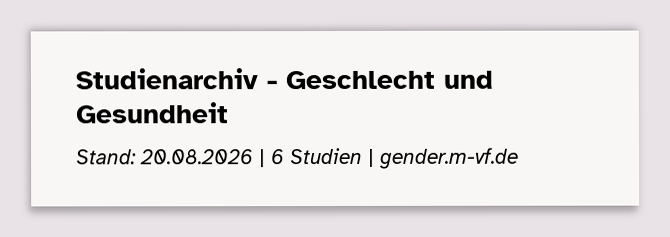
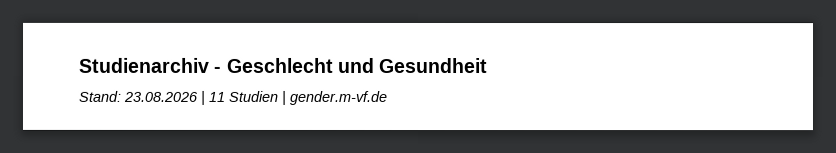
- Stand: 20.08.2026 | 6 Studien | gender.m-vf.de
+ Stand: 23.08.2026 | 11 Studien | gender.m-vf.de

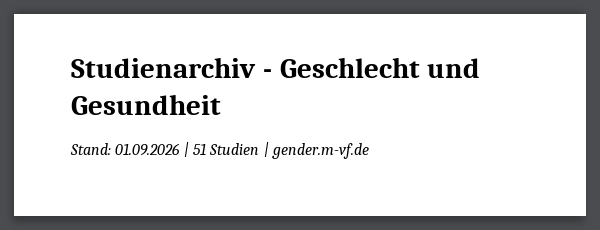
- Stand: 23.08.2026 | 11 Studien | gender.m-vf.de
+ Stand: 01.09.2026 | 51 Studien | gender.m-vf.de

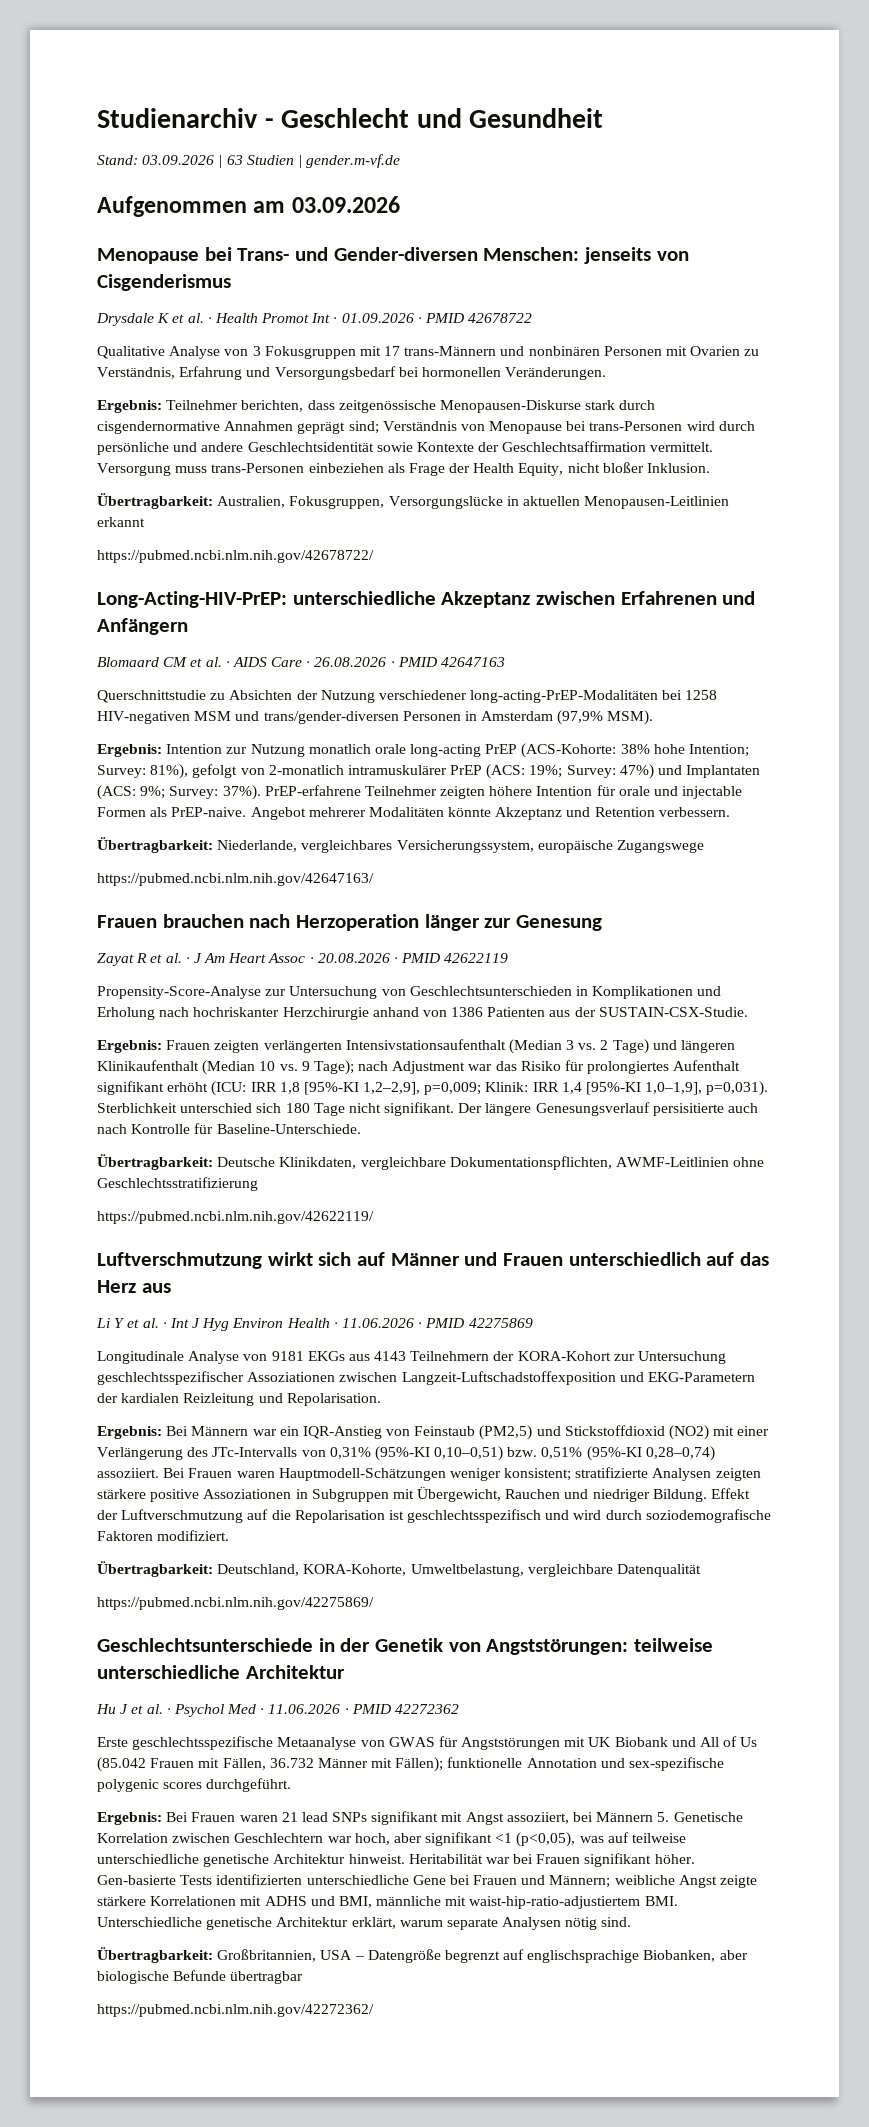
- Stand: 01.09.2026 | 51 Studien | gender.m-vf.de
+ Stand: 03.09.2026 | 63 Studien | gender.m-vf.de
+ Aufgenommen am 03.09.2026
+ Menopause bei Trans- und Gender-diversen Menschen: jenseits von Cisgenderismus
+ Drysdale K et al. · Health Promot Int · 01.09.2026 · PMID 42678722
+ Qualitative Analyse von 3 Fokusgruppen mit 17 trans-Männern und nonbinären Personen mit Ovarien zu Verständnis, Erfahrung und Versorgungsbedarf bei hormonellen Veränderungen.
+ Ergebnis: Teilnehmer berichten, dass zeitgenössische Menopausen-Diskurse stark durch cisgendernormative Annahmen geprägt sind; Verständnis von Menopause bei trans-Personen wird durch persönliche und andere Geschlechtsidentität sowie Kontexte der Geschlechtsaffirmation vermittelt. Versorgung muss trans-Personen einbeziehen als Frage der Health Equity, nicht bloßer Inklusion.
+ Übertragbarkeit: Australien, Fokusgruppen, Versorgungslücke in aktuellen Menopausen-Leitlinien erkannt
+ https://pubmed.ncbi.nlm.nih.gov/42678722/
+ Long-Acting-HIV-PrEP: unterschiedliche Akzeptanz zwischen Erfahrenen und Anfängern
+ Blomaard CM et al. · AIDS Care · 26.08.2026 · PMID 42647163
+ Querschnittstudie zu Absichten der Nutzung verschiedener long-acting-PrEP-Modalitäten bei 1258 HIV-negativen MSM und trans/gender-diversen Personen in Amsterdam (97,9% MSM).
+ Ergebnis: Intention zur Nutzung monatlich orale long-acting PrEP (ACS-Kohorte: 38% hohe Intention; Survey: 81%), gefolgt von 2-monatlich intramuskulärer PrEP (ACS: 19%; Survey: 47%) und Implantaten (ACS: 9%; Survey: 37%). PrEP-erfahrene Teilnehmer zeigten höhere Intention für orale und injectable Formen als PrEP-naive. Angebot mehrerer Modalitäten könnte Akzeptanz und Retention verbessern.
+ Übertragbarkeit: Niederlande, vergleichbares Versicherungssystem, europäische Zugangswege
+ https://pubmed.ncbi.nlm.nih.gov/42647163/
+ Frauen brauchen nach Herzoperation länger zur Genesung
+ Zayat R et al. · J Am Heart Assoc · 20.08.2026 · PMID 42622119
+ Propensity-Score-Analyse zur Untersuchung von Geschlechtsunterschieden in Komplikationen und Erholung nach hochriskanter Herzchirurgie anhand von 1386 Patienten aus der SUSTAIN-CSX-Studie.
+ Ergebnis: Frauen zeigten verlängerten Intensivstationsaufenthalt (Median 3 vs. 2 Tage) und längeren Klinikaufenthalt (Median 10 vs. 9 Tage); nach Adjustment war das Risiko für prolongiertes Aufenthalt signifikant erhöht (ICU: IRR 1,8 [95%-KI 1,2–2,9], p=0,009; Klinik: IRR 1,4 [95%-KI 1,0–1,9], p=0,031). Sterblichkeit unterschied sich 180 Tage nicht signifikant. Der längere Genesungsverlauf persisitierte auch nach Kontrolle für Baseline-Unterschiede.
+ Übertragbarkeit: Deutsche Klinikdaten, vergleichbare Dokumentationspflichten, AWMF-Leitlinien ohne Geschlechtsstratifizierung
+ https://pubmed.ncbi.nlm.nih.gov/42622119/
+ Luftverschmutzung wirkt sich auf Männer und Frauen unterschiedlich auf das Herz aus
+ Li Y et al. · Int J Hyg Environ Health · 11.06.2026 · PMID 42275869
+ Longitudinale Analyse von 9181 EKGs aus 4143 Teilnehmern der KORA-Kohort zur Untersuchung geschlechtsspezifischer Assoziationen zwischen Langzeit-Luftschadstoffexposition und EKG-Parametern der kardialen Reizleitung und Repolarisation.
+ Ergebnis: Bei Männern war ein IQR-Anstieg von Feinstaub (PM2,5) und Stickstoffdioxid (NO2) mit einer Verlängerung des JTc-Intervalls von 0,31% (95%-KI 0,10–0,51) bzw. 0,51% (95%-KI 0,28–0,74) assoziiert. Bei Frauen waren Hauptmodell-Schätzungen weniger konsistent; stratifizierte Analysen zeigten stärkere positive Assoziationen in Subgruppen mit Übergewicht, Rauchen und niedriger Bildung. Effekt der Luftverschmutzung auf die Repolarisation ist geschlechtsspezifisch und wird durch soziodemografische Faktoren modifiziert.
+ Übertragbarkeit: Deutschland, KORA-Kohorte, Umweltbelastung, vergleichbare Datenqualität
+ https://pubmed.ncbi.nlm.nih.gov/42275869/
+ Geschlechtsunterschiede in der Genetik von Angststörungen: teilweise unterschiedliche Architektur
+ Hu J et al. · Psychol Med · 11.06.2026 · PMID 42272362
+ Erste geschlechtsspezifische Metaanalyse von GWAS für Angststörungen mit UK Biobank und All of Us (85.042 Frauen mit Fällen, 36.732 Männer mit Fällen); funktionelle Annotation und sex-spezifische polygenic scores durchgeführt.
+ Ergebnis: Bei Frauen waren 21 lead SNPs signifikant mit Angst assoziiert, bei Männern 5. Genetische Korrelation zwischen Geschlechtern war hoch, aber signifikant <1 (p<0,05), was auf teilweise unterschiedliche genetische Architektur hinweist. Heritabilität war bei Frauen signifikant höher. Gen-basierte Tests identifizierten unterschiedliche Gene bei Frauen und Männern; weibliche Angst zeigte stärkere Korrelationen mit ADHS und BMI, männliche mit waist-hip-ratio-adjustiertem BMI. Unterschiedliche genetische Architektur erklärt, warum separate Analysen nötig sind.
+ Übertragbarkeit: Großbritannien, USA – Datengröße begrenzt auf englischsprachige Biobanken, aber biologische Befunde übertragbar
+ https://pubmed.ncbi.nlm.nih.gov/42272362/

